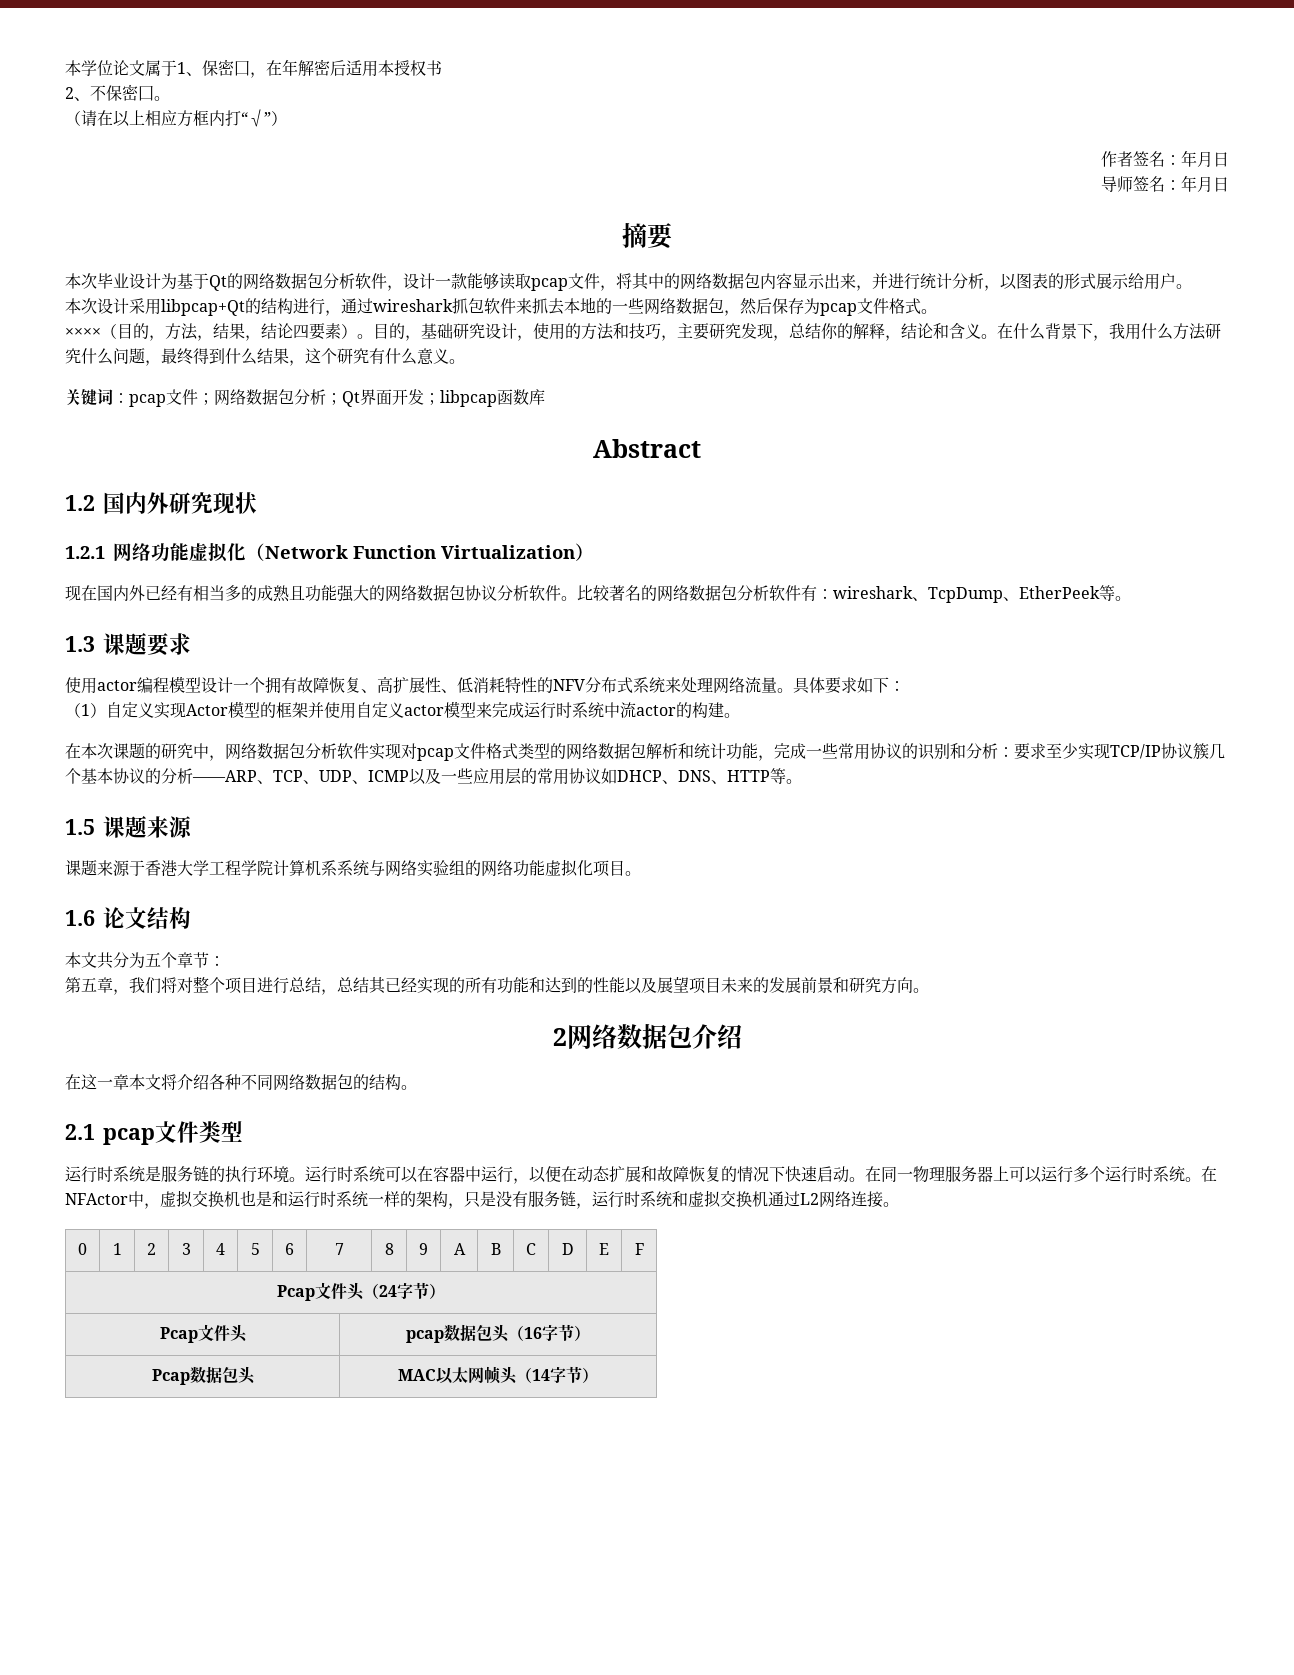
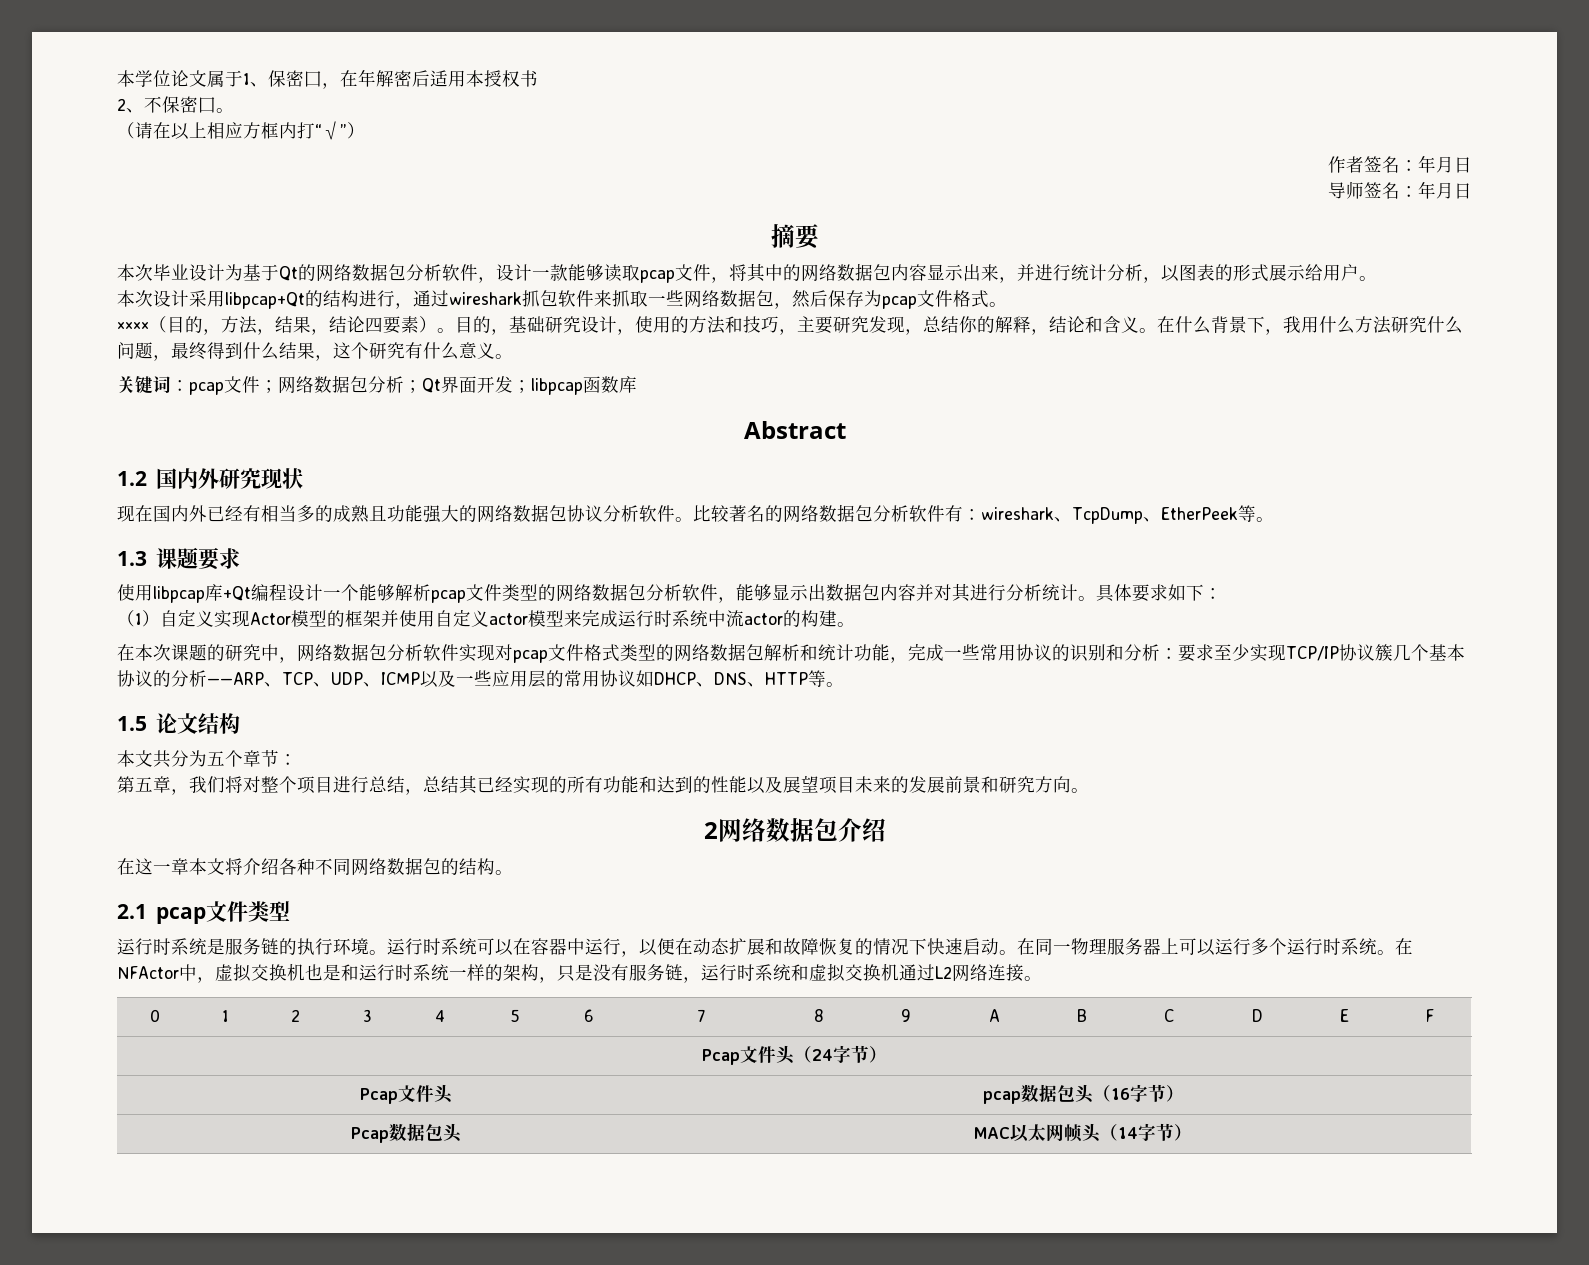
- 本次设计采用libpcap+Qt的结构进行，通过wireshark抓包软件来抓去本地的一些网络数据包，然后保存为pcap文件格式。
+ 本次设计采用libpcap+Qt的结构进行，通过wireshark抓包软件来抓取一些网络数据包，然后保存为pcap文件格式。
- 1.2.1网络功能虚拟化（Network Function Virtualization）
- 使用actor编程模型设计一个拥有故障恢复、高扩展性、低消耗特性的NFV分布式系统来处理网络流量。
+ 使用libpcap库+Qt编程设计一个能够解析pcap文件类型的网络数据包分析软件，能够显示出数据包内容并对其进行分析统计。
- 1.5课题来源
- 课题来源于香港大学工程学院计算机系系统与网络实验组的网络功能虚拟化项目。
- 1.6论文结构
+ 1.5论文结构

